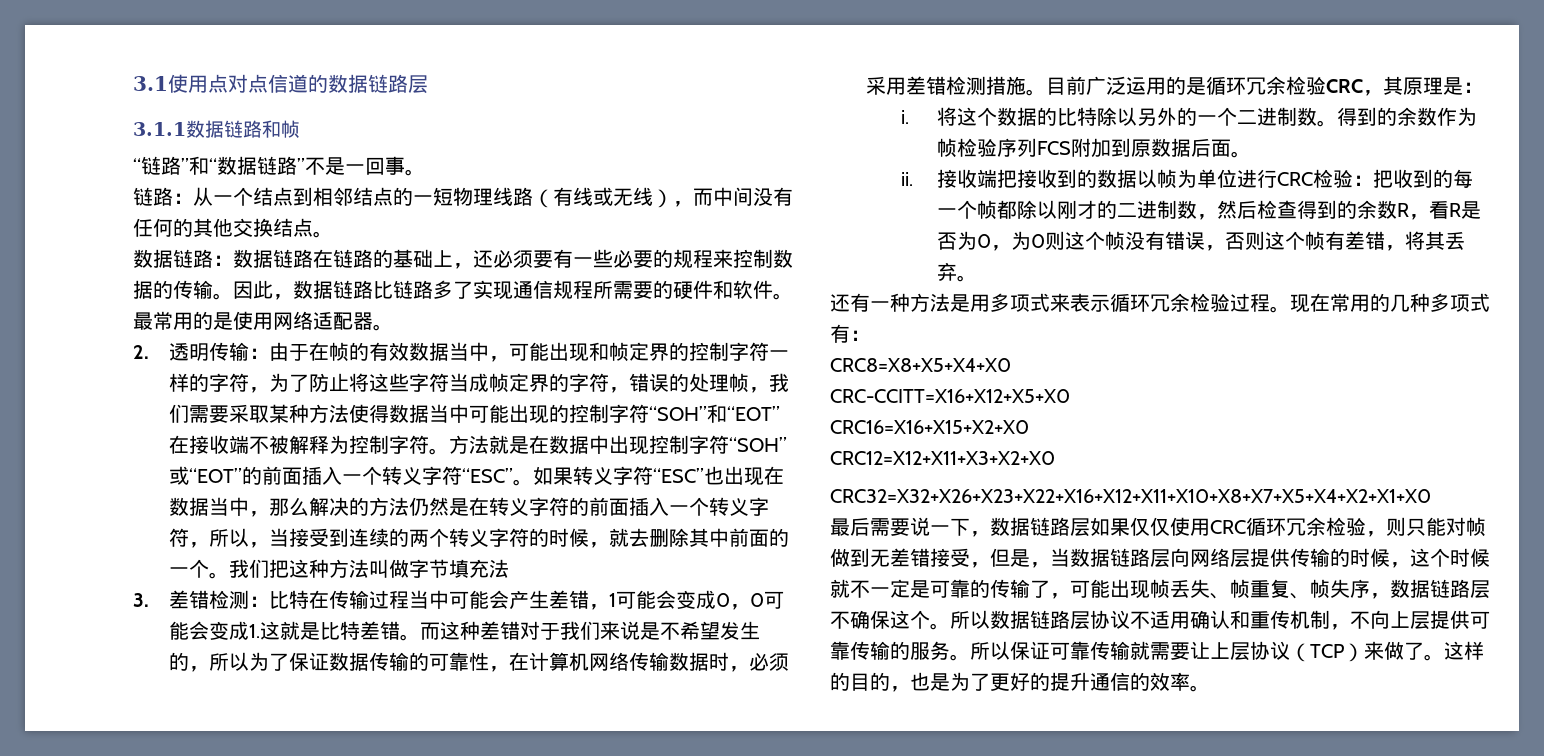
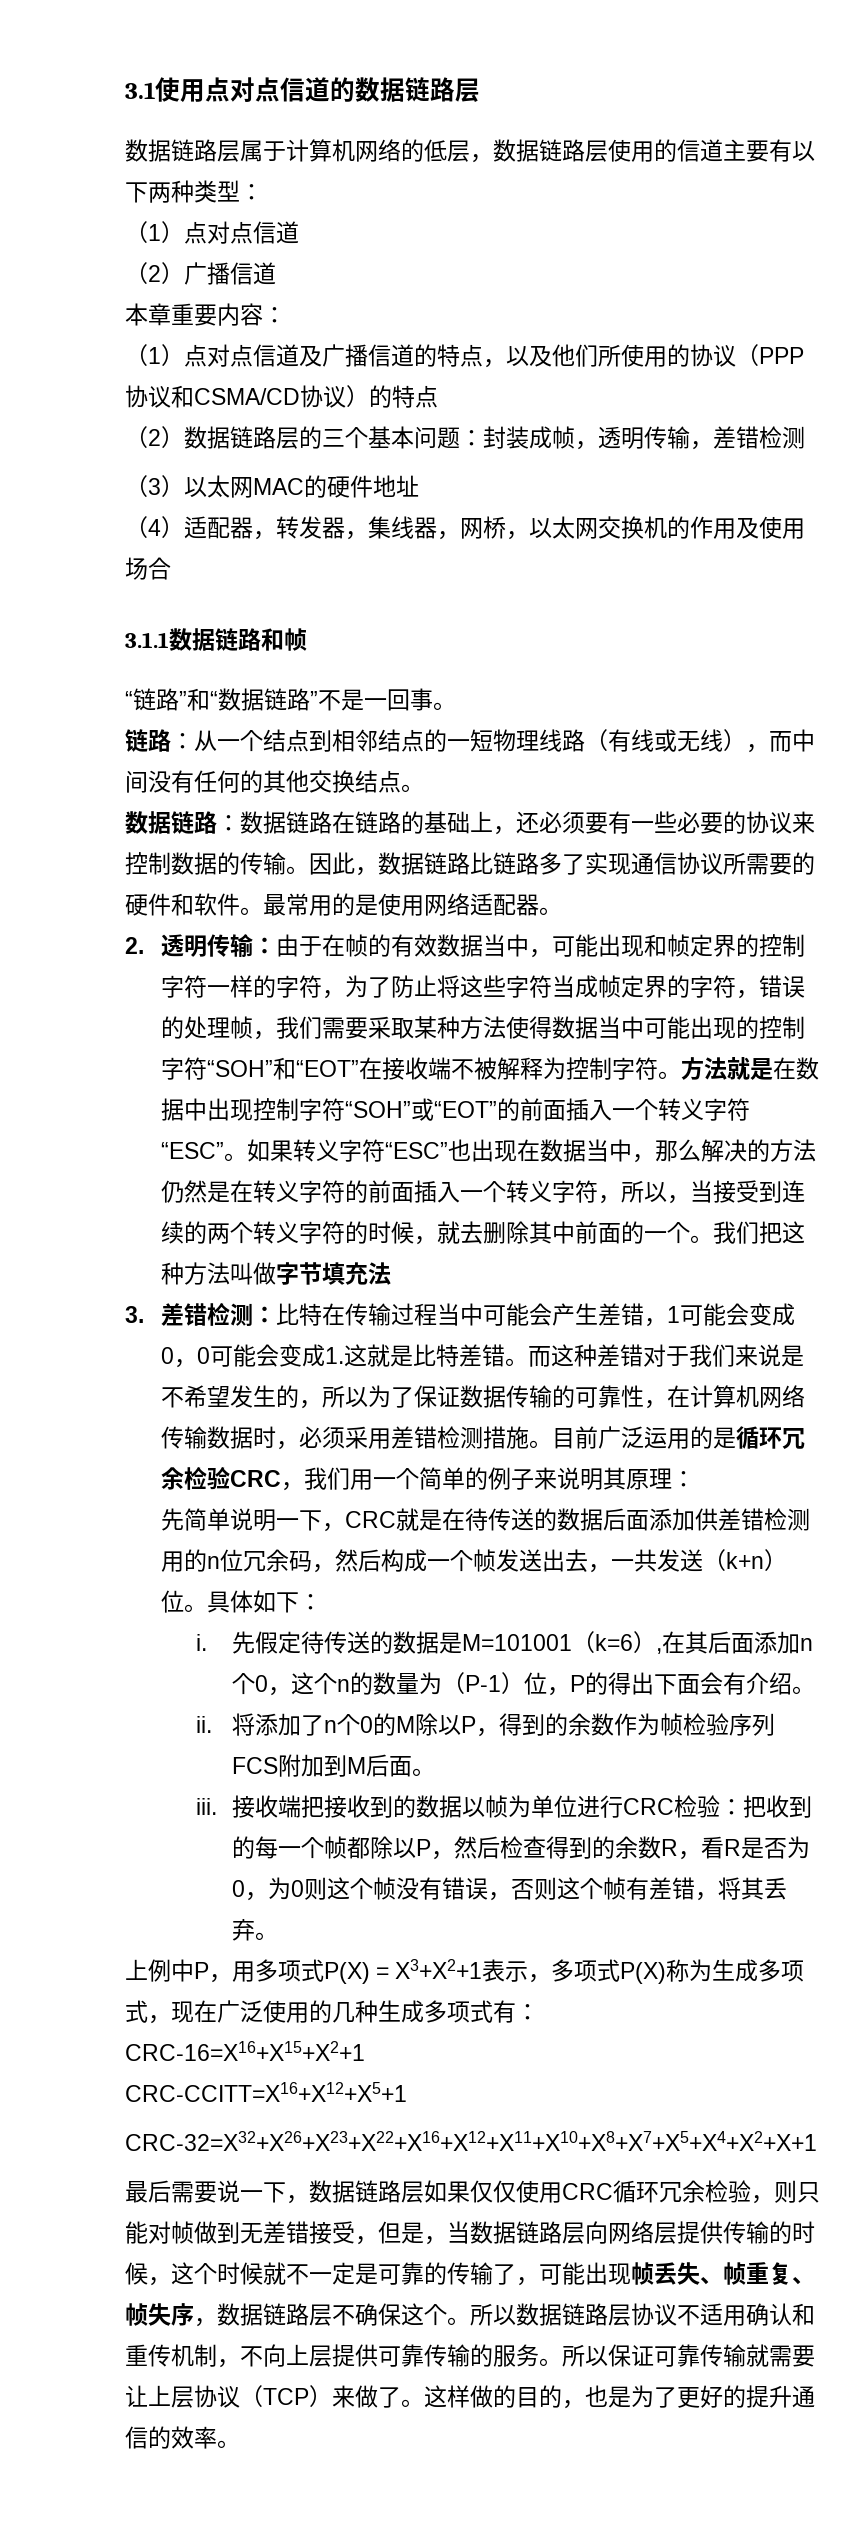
+ 数据链路层属于计算机网络的低层，数据链路层使用的信道主要有以下两种类型：
+ （1）点对点信道
+ （2）广播信道
+ 本章重要内容：
+ （1）点对点信道及广播信道的特点，以及他们所使用的协议（PPP协议和CSMA/CD协议）的特点
+ （2）数据链路层的三个基本问题：封装成帧，透明传输，差错检测
+ （3）以太网MAC的硬件地址
+ （4）适配器，转发器，集线器，网桥，以太网交换机的作用及使用场合
- 数据链路：数据链路在链路的基础上，还必须要有一些必要的规程来控制数据的传输。
+ 数据链路：数据链路在链路的基础上，还必须要有一些必要的协议来控制数据的传输。
- 因此，数据链路比链路多了实现通信规程所需要的硬件和软件。
+ 因此，数据链路比链路多了实现通信协议所需要的硬件和软件。
- 目前广泛运用的是循环冗余检验CRC，其原理是：
- i.将这个数据的比特除以另外的一个二进制数。得到的余数作为帧检验序列FCS附加到原数据后面。
+ 目前广泛运用的是循环冗余检验CRC，我们用一个简单的例子来说明其原理：
+ 先简单说明一下，CRC就是在待传送的数据后面添加供差错检测用的n位冗余码，然后构成一个帧发送出去，一共发送（k+n）位。具体如下：
+ i.先假定待传送的数据是M=101001（k=6）,在其后面添加n个0，这个n的数量为（P-1）位，P的得出下面会有介绍。
+ ii.将添加了n个0的M除以P，得到的余数作为帧检验序列FCS附加到M后面。
- ii.
+ iii.
- 接收端把接收到的数据以帧为单位进行CRC检验：把收到的每一个帧都除以刚才的二进制数，然后检查得到的余数R，看R是否为0，为0则这个帧没有错误，否则这个帧有差错，将其丢弃。
+ 接收端把接收到的数据以帧为单位进行CRC检验：把收到的每一个帧都除以P，然后检查得到的余数R，看R是否为0，为0则这个帧没有错误，否则这个帧有差错，将其丢弃。
- 还有一种方法是用多项式来表示循环冗余检验过程。现在常用的几种多项式有：
+ 上例中P，用多项式P(X) = X3+X2+1表示，多项式P(X)称为生成多项式，现在广泛使用的几种生成多项式有：
- CRC8=X8+X5+X4+X0
- CRC-CCITT=X16+X12+X5+X0
- CRC16=X16+X15+X2+X0
- CRC12=X12+X11+X3+X2+X0
- CRC32=X32+X26+X23+X22+X16+X12+X11+X10+X8+X7+X5+X4+X2+X1+X0
+ CRC-16=X16+X15+X2+1
+ CRC-CCITT=X16+X12+X5+1
+ CRC-32=X32+X26+X23+X22+X16+X12+X11+X10+X8+X7+X5+X4+X2+X+1
- 这样的目的，也是为了更好的提升通信的效率。
+ 这样做的目的，也是为了更好的提升通信的效率。

